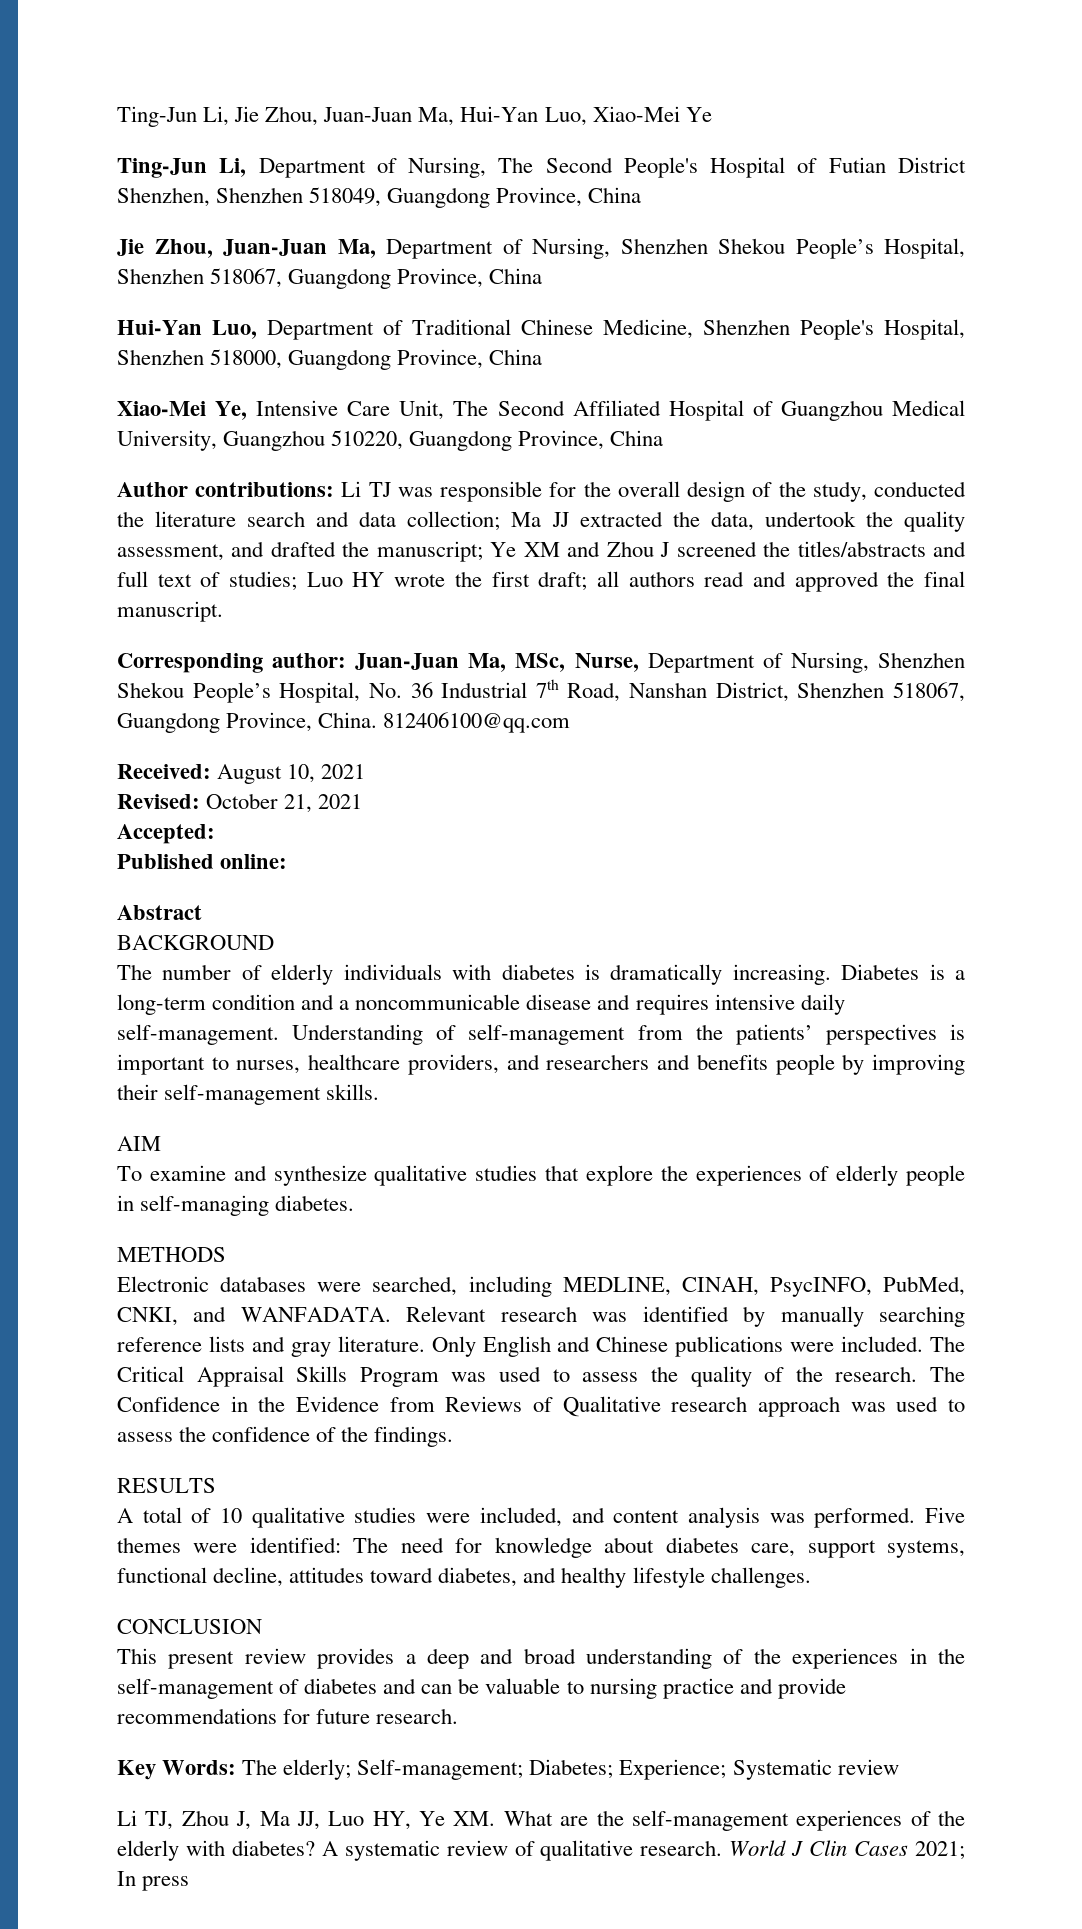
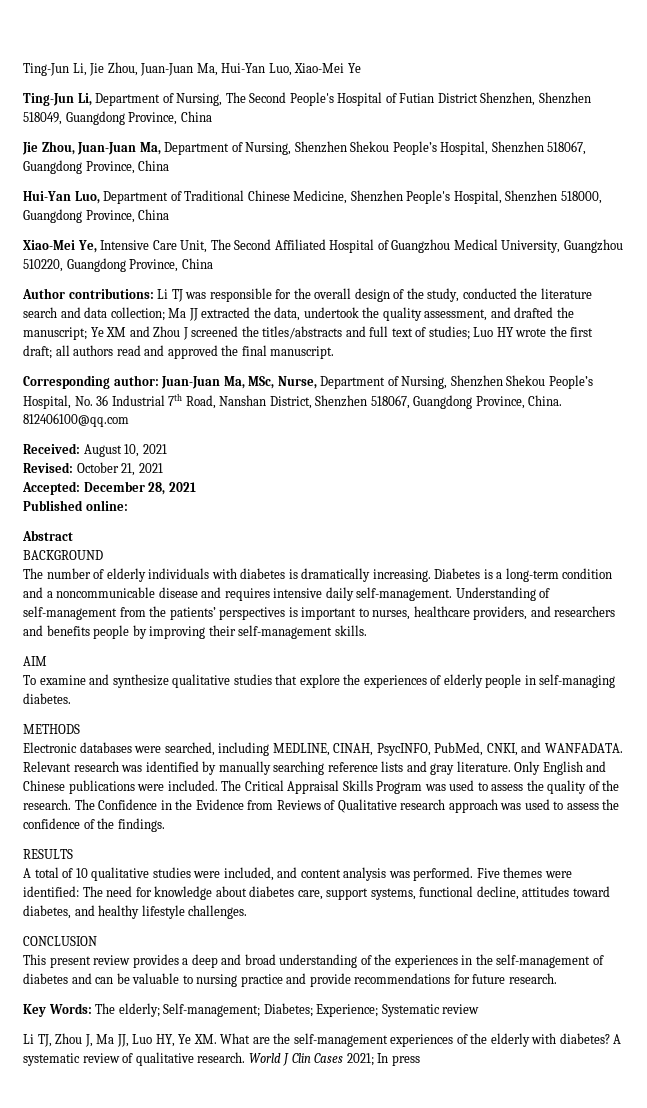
- Accepted:
+ Accepted: December 28, 2021

